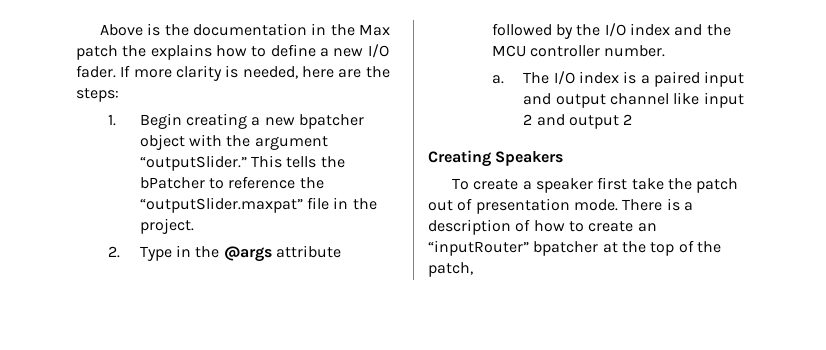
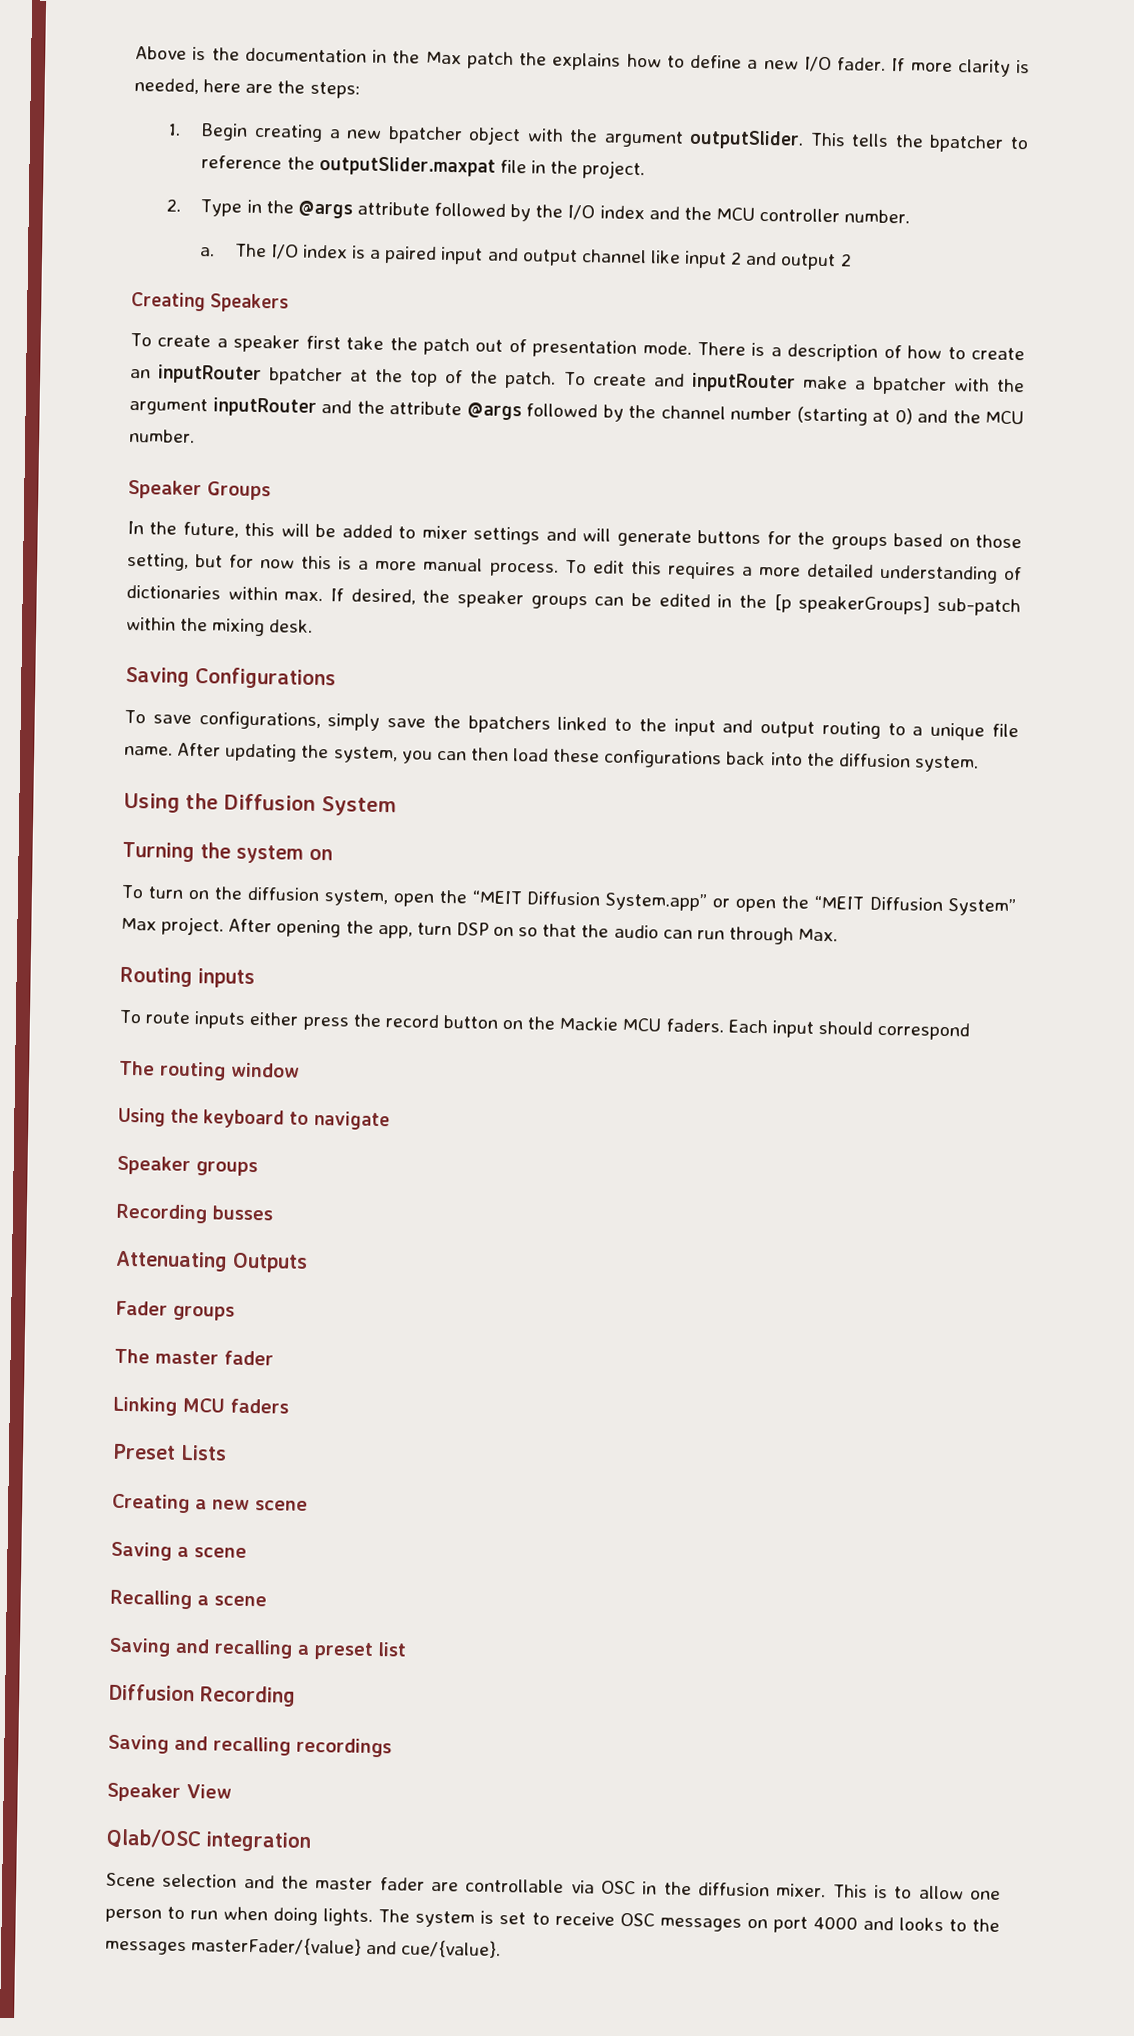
- 1. Begin creating a new bpatcher object with the argument “outputSlider.”
+ 1. Begin creating a new bpatcher object with the argument outputSlider.
- This tells the bPatcher to reference the “outputSlider.maxpat” file in the project.
+ This tells the bpatcher to reference the outputSlider.maxpat file in the project.
- There is a description of how to create an “inputRouter” bpatcher at the top of the patch,
+ There is a description of how to create an inputRouter bpatcher at the top of the patch. To create and inputRouter make a bpatcher with the argument inputRouter and the attribute @args followed by the channel number (starting at 0) and the MCU number.
+ Speaker Groups
+ In the future, this will be added to mixer settings and will generate buttons for the groups based on those setting, but for now this is a more manual process. To edit this requires a more detailed understanding of dictionaries within max. If desired, the speaker groups can be edited in the [p speakerGroups] sub-patch within the mixing desk.
+ Saving Configurations
+ To save configurations, simply save the bpatchers linked to the input and output routing to a unique file name. After updating the system, you can then load these configurations back into the diffusion system.
+ Using the Diffusion System
+ Turning the system on
+ To turn on the diffusion system, open the “MEIT Diffusion System.app” or open the “MEIT Diffusion System” Max project. After opening the app, turn DSP on so that the audio can run through Max.
+ Routing inputs
+ To route inputs either press the record button on the Mackie MCU faders. Each input should correspond
+ The routing window
+ Using the keyboard to navigate
+ Speaker groups
+ Recording busses
+ Attenuating Outputs
+ Fader groups
+ The master fader
+ Linking MCU faders
+ Preset Lists
+ Creating a new scene
+ Saving a scene
+ Recalling a scene
+ Saving and recalling a preset list
+ Diffusion Recording
+ Saving and recalling recordings
+ Speaker View
+ Qlab/OSC integration
+ Scene selection and the master fader are controllable via OSC in the diffusion mixer. This is to allow one person to run when doing lights. The system is set to receive OSC messages on port 4000 and looks to the messages masterFader/{value} and cue/{value}.

